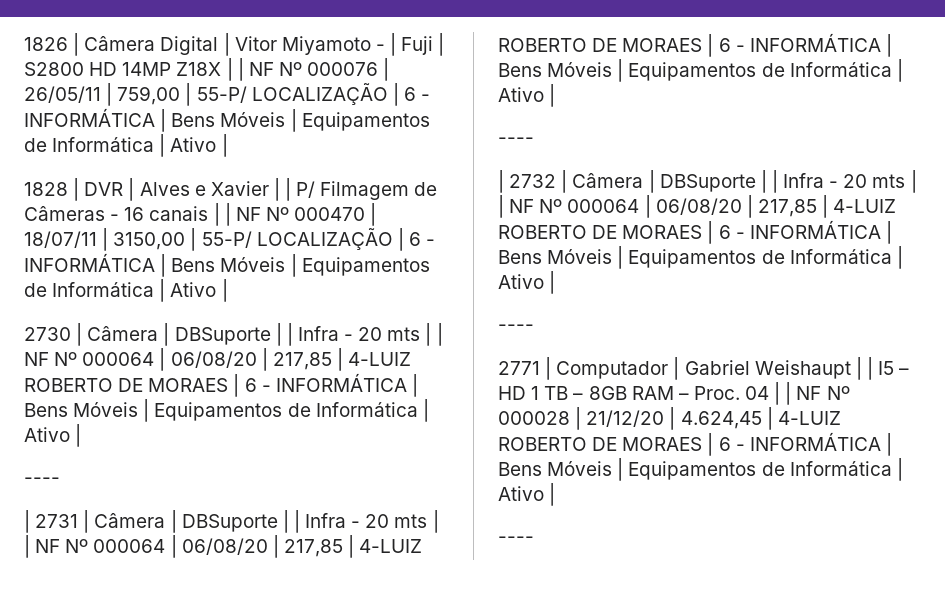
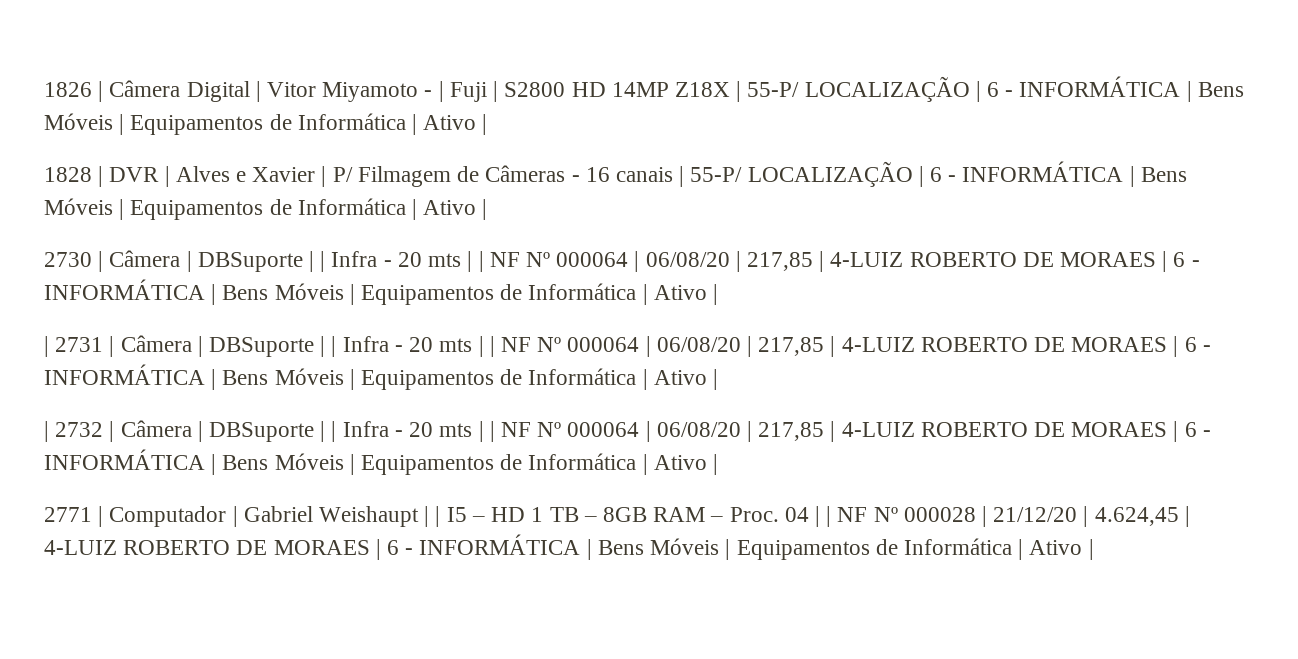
- 1826 | Câmera Digital | Vitor Miyamoto - | Fuji | S2800 HD 14MP Z18X | | NF Nº 000076 | 26/05/11 | 759,00 | 55-P/ LOCALIZAÇÃO | 6 - INFORMÁTICA | Bens Móveis | Equipamentos de Informática | Ativo |
+ 1826 | Câmera Digital | Vitor Miyamoto - | Fuji | S2800 HD 14MP Z18X | 55-P/ LOCALIZAÇÃO | 6 - INFORMÁTICA | Bens Móveis | Equipamentos de Informática | Ativo |
- 1828 | DVR | Alves e Xavier | | P/ Filmagem de Câmeras - 16 canais | | NF Nº 000470 | 18/07/11 | 3150,00 | 55-P/ LOCALIZAÇÃO | 6 - INFORMÁTICA | Bens Móveis | Equipamentos de Informática | Ativo |
+ 1828 | DVR | Alves e Xavier | P/ Filmagem de Câmeras - 16 canais | 55-P/ LOCALIZAÇÃO | 6 - INFORMÁTICA | Bens Móveis | Equipamentos de Informática | Ativo |
  2730 | Câmera | DBSuporte | | Infra - 20 mts | | NF Nº 000064 | 06/08/20 | 217,85 | 4-LUIZ ROBERTO DE MORAES | 6 - INFORMÁTICA | Bens Móveis | Equipamentos de Informática | Ativo |
- ----
  | 2731 | Câmera | DBSuporte | | Infra - 20 mts | | NF Nº 000064 | 06/08/20 | 217,85 | 4-LUIZ ROBERTO DE MORAES | 6 - INFORMÁTICA | Bens Móveis | Equipamentos de Informática | Ativo |
- ----
  | 2732 | Câmera | DBSuporte | | Infra - 20 mts | | NF Nº 000064 | 06/08/20 | 217,85 | 4-LUIZ ROBERTO DE MORAES | 6 - INFORMÁTICA | Bens Móveis | Equipamentos de Informática | Ativo |
- ----
  04 | | NF Nº 000028 | 21/12/20 | 4.624,45 | 4-LUIZ ROBERTO DE MORAES | 6 - INFORMÁTICA | Bens Móveis | Equipamentos de Informática | Ativo |
- ----

